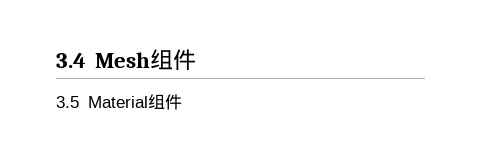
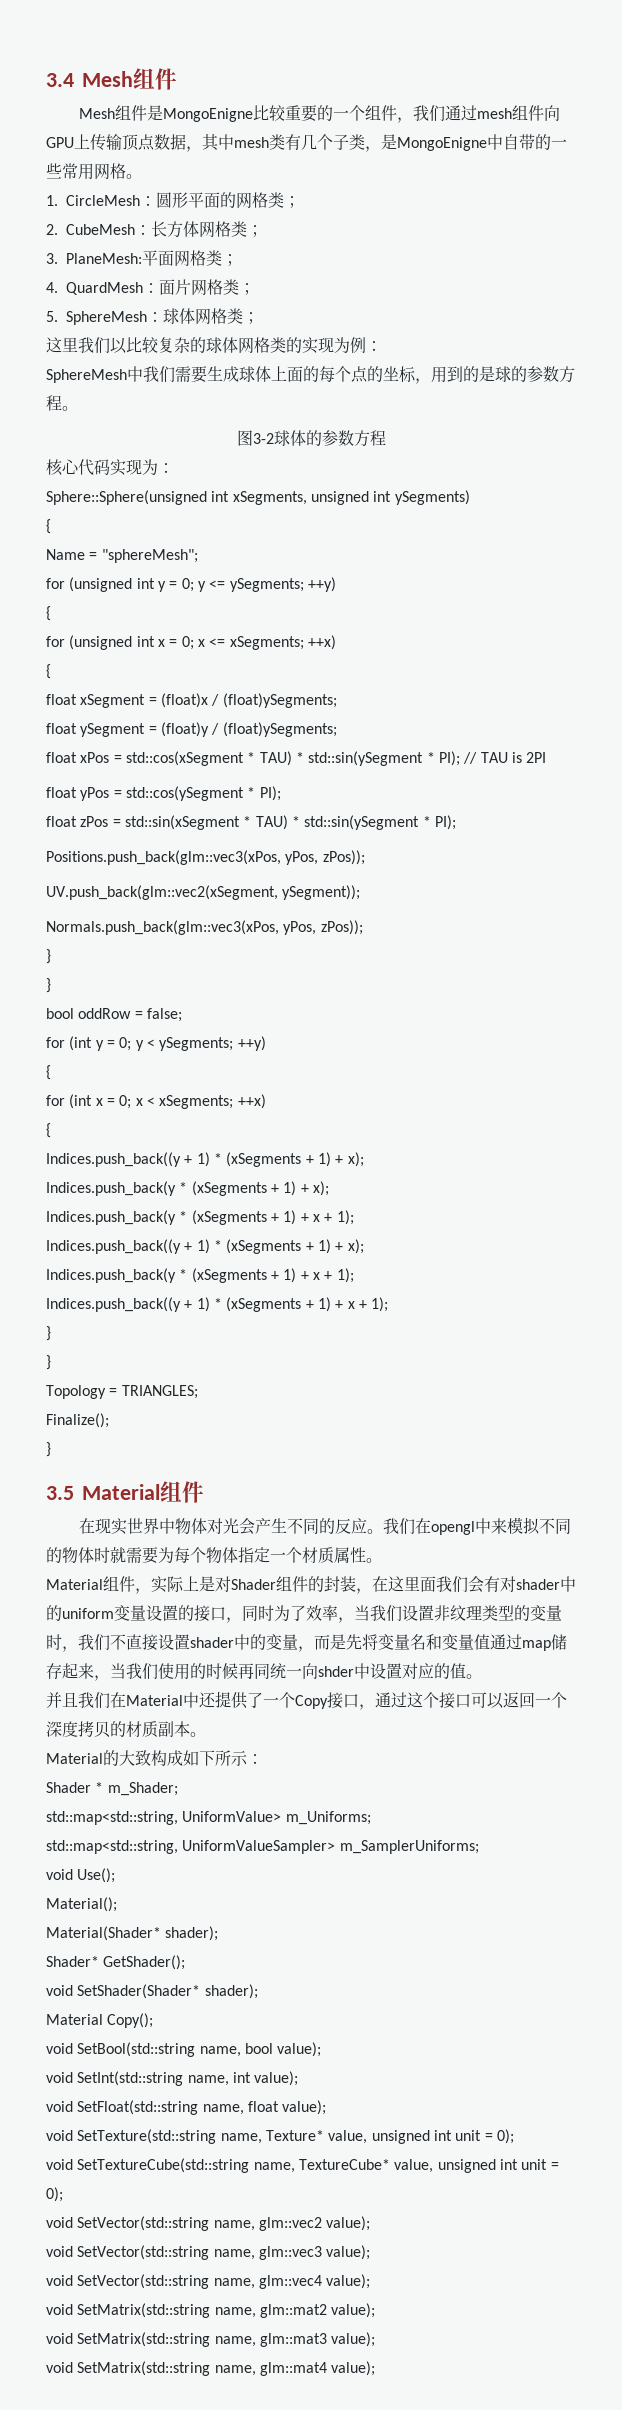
+ Mesh组件是MongoEnigne比较重要的一个组件，我们通过mesh组件向GPU上传输顶点数据，其中mesh类有几个子类，是MongoEnigne中自带的一些常用网格。
+ 1. CircleMesh：圆形平面的网格类；
+ 2. CubeMesh：长方体网格类；
+ 3. PlaneMesh:平面网格类；
+ 4. QuardMesh：面片网格类；
+ 5. SphereMesh：球体网格类；
+ 这里我们以比较复杂的球体网格类的实现为例：
+ SphereMesh中我们需要生成球体上面的每个点的坐标，用到的是球的参数方程。
+ 图3-2球体的参数方程
+ 核心代码实现为：
+ Sphere::Sphere(unsigned int xSegments, unsigned int ySegments)
+ {
+ Name = "sphereMesh";
+ for (unsigned int y = 0; y <= ySegments; ++y)
+ {
+ for (unsigned int x = 0; x <= xSegments; ++x)
+ {
+ float xSegment = (float)x / (float)ySegments;
+ float ySegment = (float)y / (float)ySegments;
+ float xPos = std::cos(xSegment * TAU) * std::sin(ySegment * PI); // TAU is 2PI
+ float yPos = std::cos(ySegment * PI);
+ float zPos = std::sin(xSegment * TAU) * std::sin(ySegment * PI);
+ Positions.push_back(glm::vec3(xPos, yPos, zPos));
+ UV.push_back(glm::vec2(xSegment, ySegment));
+ Normals.push_back(glm::vec3(xPos, yPos, zPos));
+ }
+ }
+ bool oddRow = false;
+ for (int y = 0; y < ySegments; ++y)
+ {
+ for (int x = 0; x < xSegments; ++x)
+ {
+ Indices.push_back((y + 1) * (xSegments + 1) + x);
+ Indices.push_back(y * (xSegments + 1) + x);
+ Indices.push_back(y * (xSegments + 1) + x + 1);
+ Indices.push_back((y + 1) * (xSegments + 1) + x);
+ Indices.push_back(y * (xSegments + 1) + x + 1);
+ Indices.push_back((y + 1) * (xSegments + 1) + x + 1);
+ }
+ }
+ Topology = TRIANGLES;
+ Finalize();
+ }
  3.5 Material组件
+ 在现实世界中物体对光会产生不同的反应。我们在opengl中来模拟不同的物体时就需要为每个物体指定一个材质属性。
+ Material组件，实际上是对Shader组件的封装，在这里面我们会有对shader中的uniform变量设置的接口，同时为了效率，当我们设置非纹理类型的变量时，我们不直接设置shader中的变量，而是先将变量名和变量值通过map储存起来，当我们使用的时候再同统一向shder中设置对应的值。
+ 并且我们在Material中还提供了一个Copy接口，通过这个接口可以返回一个深度拷贝的材质副本。
+ Material的大致构成如下所示：
+ Shader * m_Shader;
+ std::map<std::string, UniformValue> m_Uniforms;
+ std::map<std::string, UniformValueSampler> m_SamplerUniforms;
+ void Use();
+ Material();
+ Material(Shader* shader);
+ Shader* GetShader();
+ void SetShader(Shader* shader);
+ Material Copy();
+ void SetBool(std::string name, bool value);
+ void SetInt(std::string name, int value);
+ void SetFloat(std::string name, float value);
+ void SetTexture(std::string name, Texture* value, unsigned int unit = 0);
+ void SetTextureCube(std::string name, TextureCube* value, unsigned int unit = 0);
+ void SetVector(std::string name, glm::vec2 value);
+ void SetVector(std::string name, glm::vec3 value);
+ void SetVector(std::string name, glm::vec4 value);
+ void SetMatrix(std::string name, glm::mat2 value);
+ void SetMatrix(std::string name, glm::mat3 value);
+ void SetMatrix(std::string name, glm::mat4 value);

